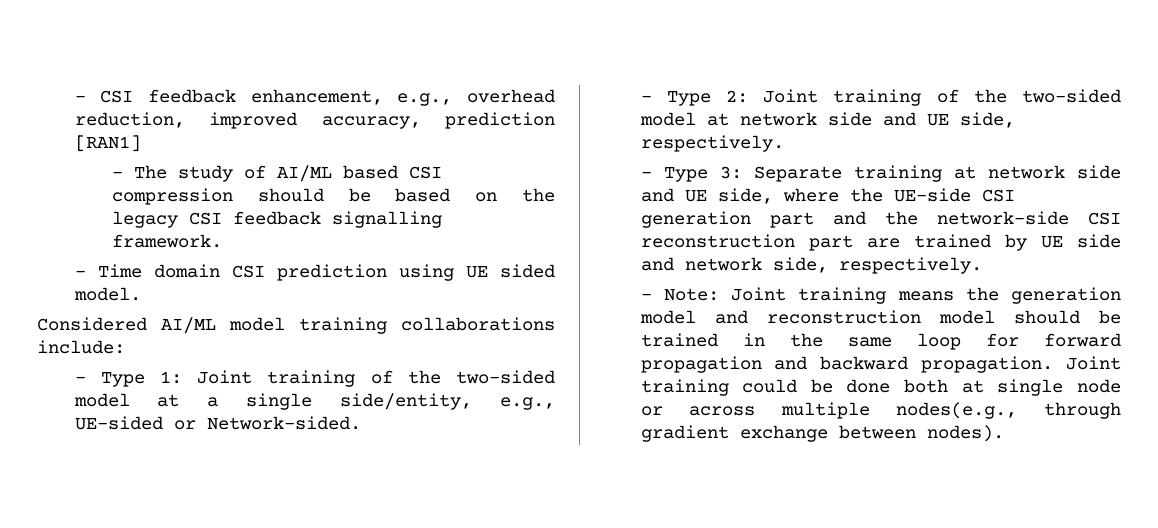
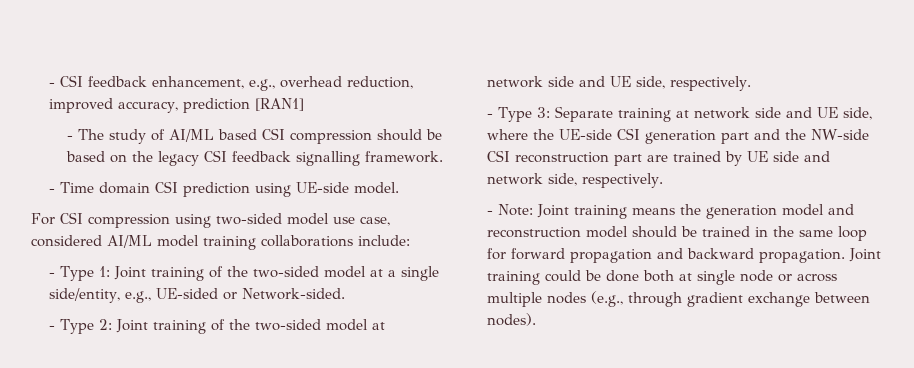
- - Time domain CSI prediction using UE sided model.
+ - Time domain CSI prediction using UE-side model.
- Considered AI/ML model training collaborations include:
+ For CSI compression using two-sided model use case, considered AI/ML model training collaborations include:
- - Type 3: Separate training at network side and UE side, where the UE-side CSI generation part and the network-side CSI reconstruction part are trained by UE side and network side, respectively.
+ - Type 3: Separate training at network side and UE side, where the UE-side CSI generation part and the NW-side CSI reconstruction part are trained by UE side and network side, respectively.
- Joint training could be done both at single node or across multiple nodes(e.g., through gradient exchange between nodes).
+ Joint training could be done both at single node or across multiple nodes (e.g., through gradient exchange between nodes).

